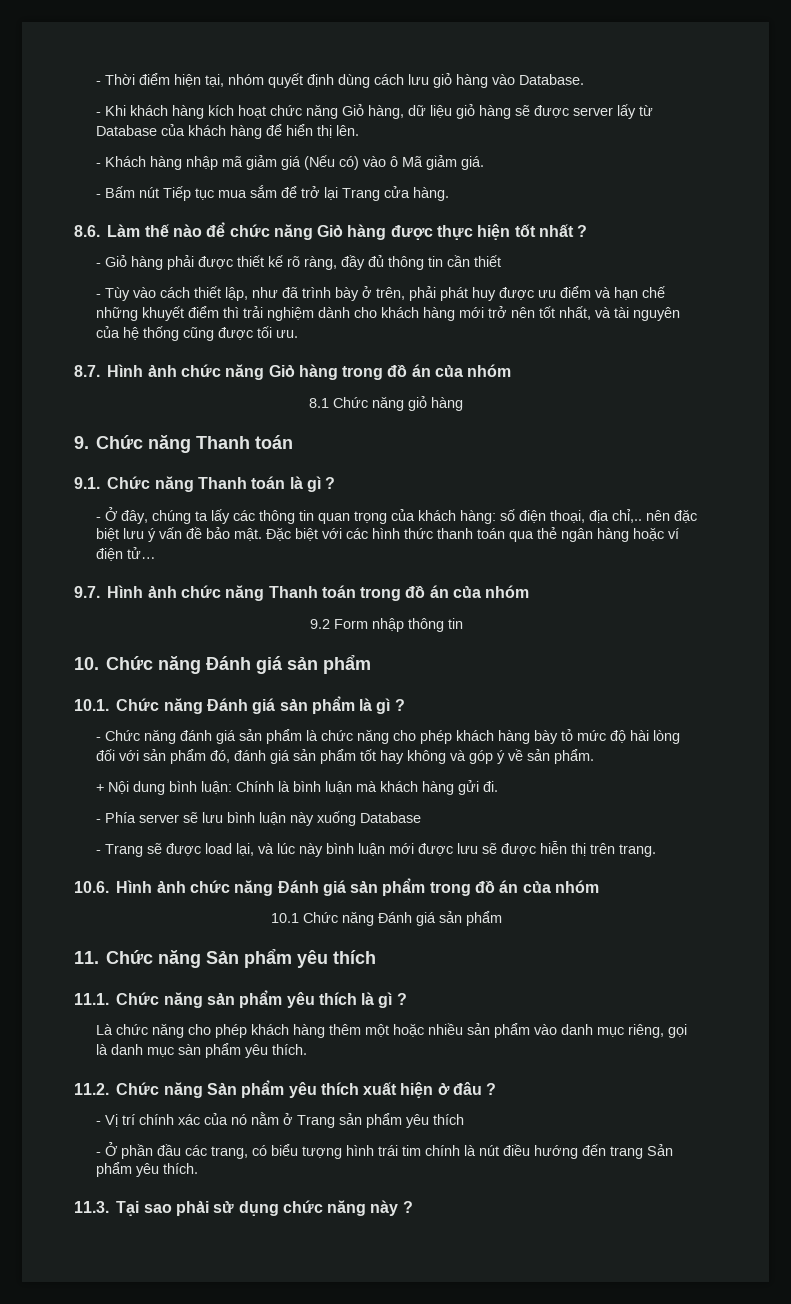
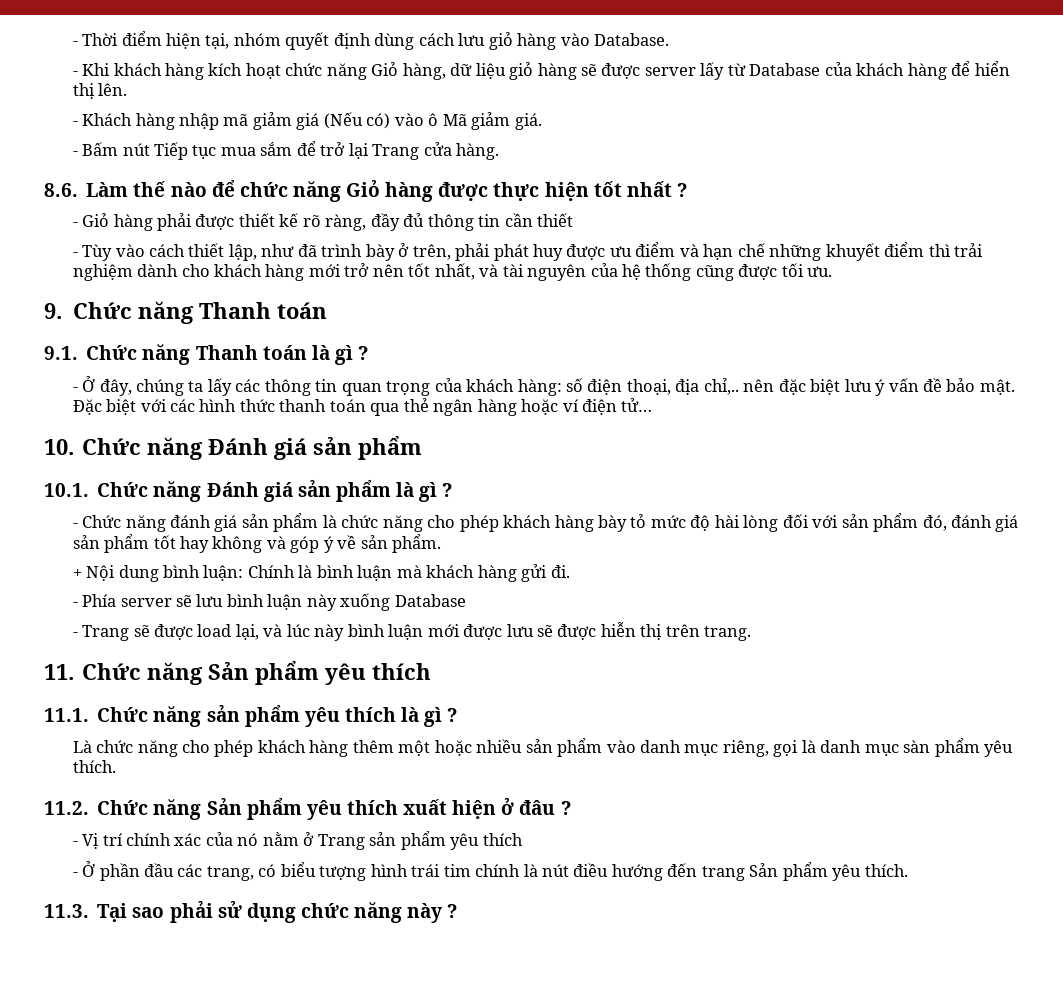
- 8.7. Hình ảnh chức năng Giỏ hàng trong đồ án của nhóm
- 8.1 Chức năng giỏ hàng
- 9.7. Hình ảnh chức năng Thanh toán trong đồ án của nhóm
- 9.2 Form nhập thông tin
- 10.6. Hình ảnh chức năng Đánh giá sản phẩm trong đồ án của nhóm
- 10.1 Chức năng Đánh giá sản phẩm

